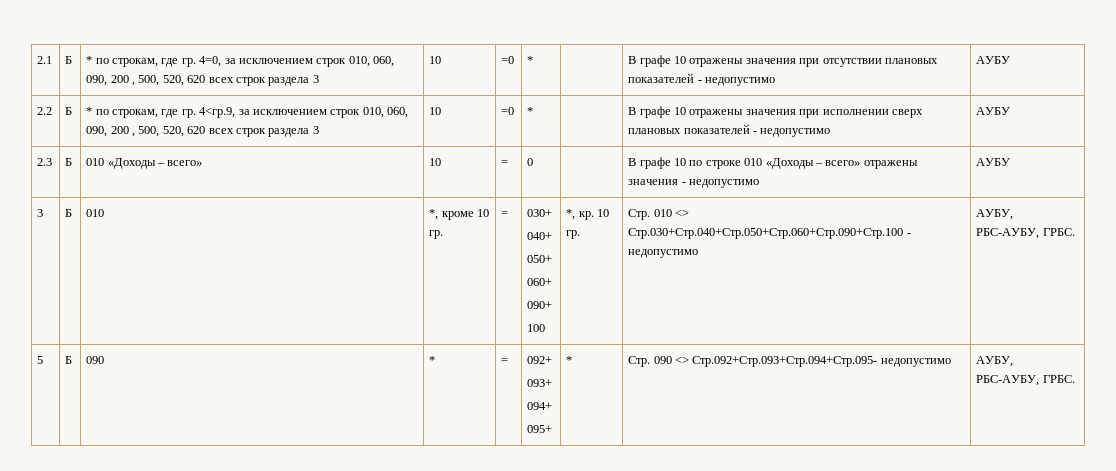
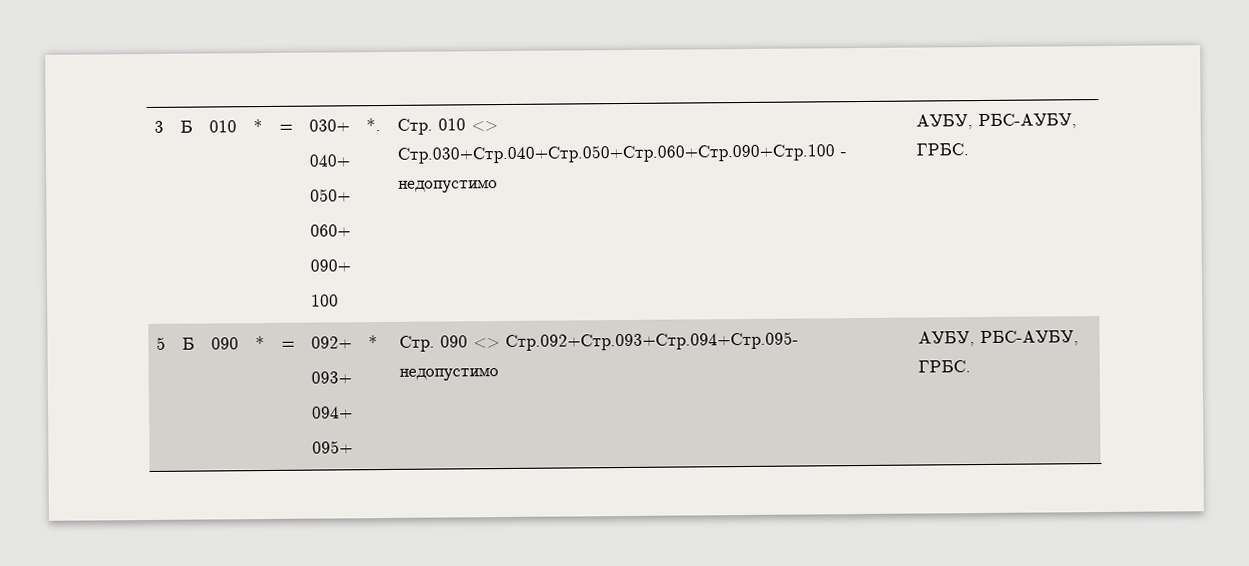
- 2.1 | Б | * по строкам, где гр. 4=0, за исключением строк 010, 060, 090, 200 , 500, 520, 620 всех строк раздела 3 | 10 | =0 | * | | В графе 10 отражены значения при отсутствии плановых показателей - недопустимо | АУБУ
- 2.2 | Б | * по строкам, где гр. 4<гр.9, за исключением строк 010, 060, 090, 200 , 500, 520, 620 всех строк раздела 3 | 10 | =0 | * | | В графе 10 отражены значения при исполнении сверх плановых показателей - недопустимо | АУБУ
- 2.3 | Б | 010 «Доходы – всего» | 10 | = | 0 | | В графе 10 по строке 010 «Доходы – всего» отражены значения - недопустимо | АУБУ
- 3 | Б | 010 | *, кроме 10 гр. | = | 030+
+ 3 | Б | 010 | * | = | 030+
  040+
  050+
  060+
  090+
- 100 | *, кр. 10 гр. | Стр. 010 <> Стр.030+Стр.040+Стр.050+Стр.060+Стр.090+Стр.100 - недопустимо | АУБУ, РБС-АУБУ, ГРБС.
+ 100 | *. | Стр. 010 <> Стр.030+Стр.040+Стр.050+Стр.060+Стр.090+Стр.100 - недопустимо | АУБУ, РБС-АУБУ, ГРБС.

